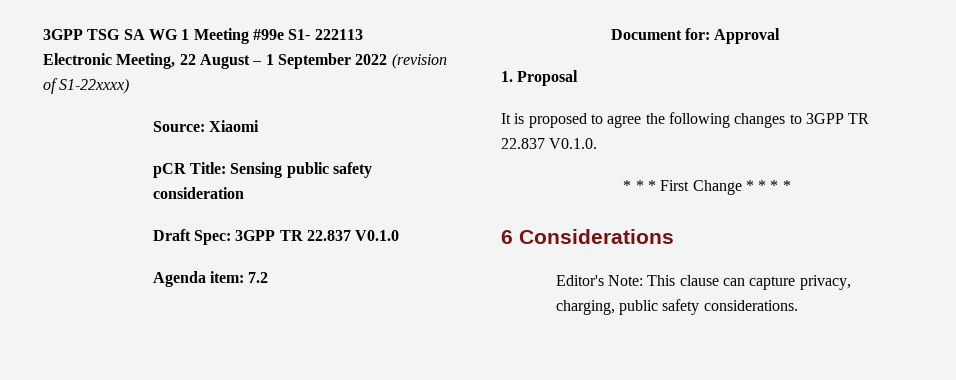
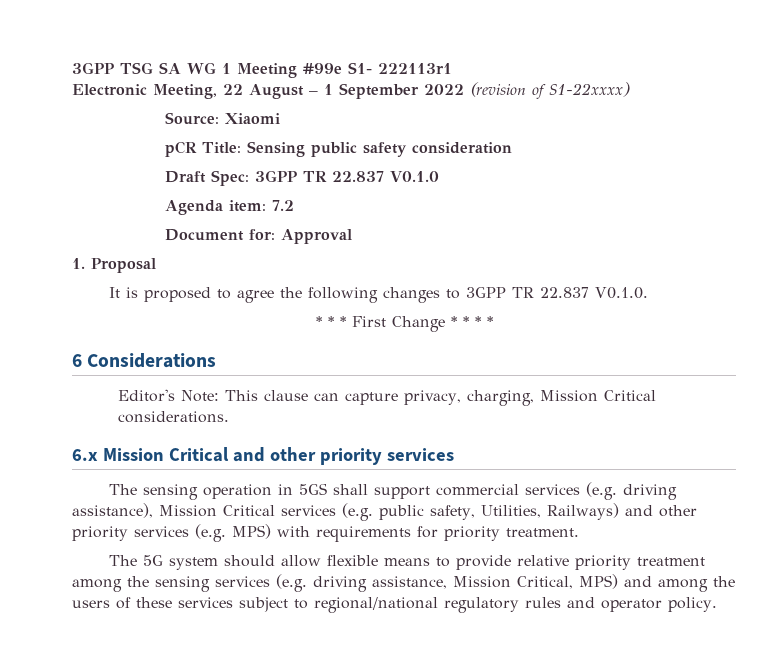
- 3GPP TSG SA WG 1 Meeting #99e S1- 222113
+ 3GPP TSG SA WG 1 Meeting #99e S1- 222113r1
- Editor's Note: This clause can capture privacy, charging, public safety considerations.
+ Editor's Note: This clause can capture privacy, charging, Mission Critical considerations.
+ 6.x Mission Critical and other priority services
+ The sensing operation in 5GS shall support commercial services (e.g. driving assistance), Mission Critical services (e.g. public safety, Utilities, Railways) and other priority services (e.g. MPS) with requirements for priority treatment.
+ The 5G system should allow flexible means to provide relative priority treatment among the sensing services (e.g. driving assistance, Mission Critical, MPS) and among the users of these services subject to regional/national regulatory rules and operator policy.

